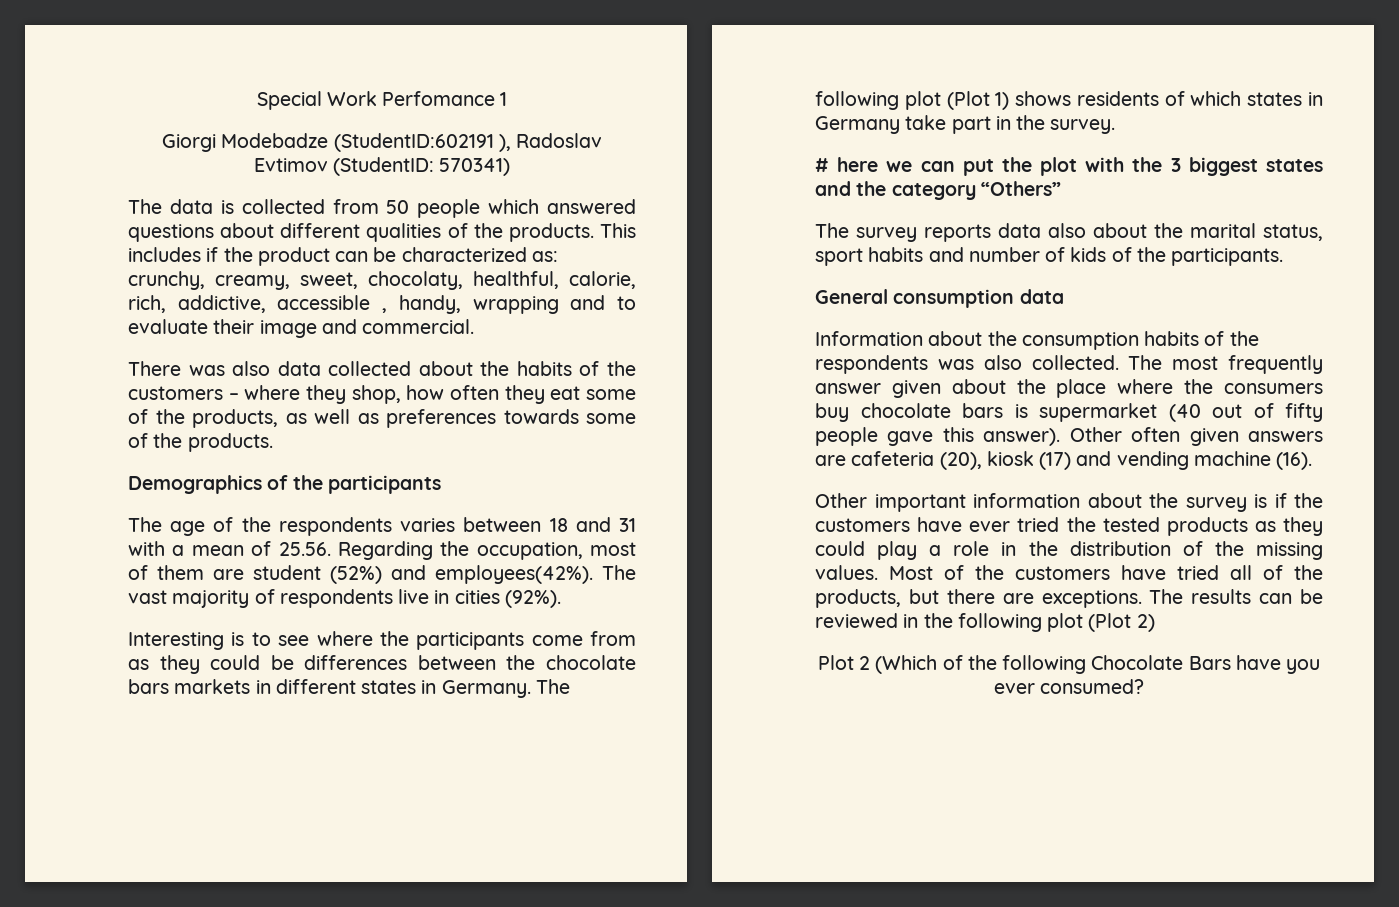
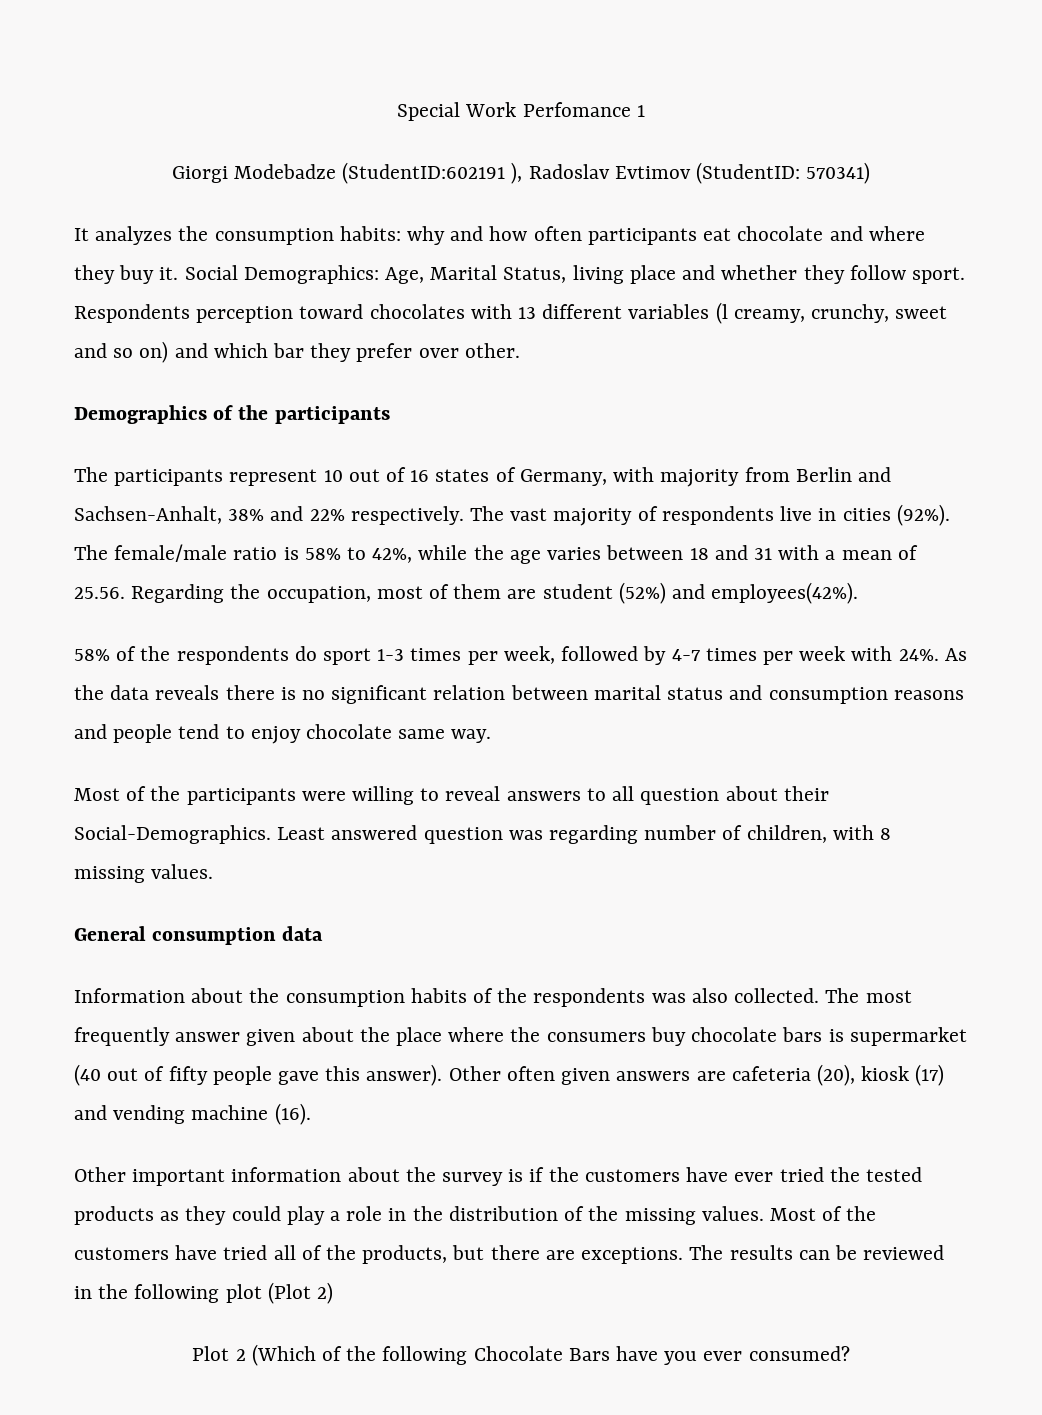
- The data is collected from 50 people which answered questions about different qualities of the products. This includes if the product can be characterized as: crunchy, creamy, sweet, chocolaty, healthful, calorie, rich, addictive, accessible , handy, wrapping and to evaluate their image and commercial.
- There was also data collected about the habits of the customers – where they shop, how often they eat some of the products, as well as preferences towards some of the products.
+ It analyzes the consumption habits: why and how often participants eat chocolate and where they buy it. Social Demographics: Age, Marital Status, living place and whether they follow sport. Respondents perception toward chocolates with 13 different variables (l creamy, crunchy, sweet and so on) and which bar they prefer over other.
- The age of the respondents varies between 18 and 31 with a mean of 25.56. Regarding the occupation, most of them are student (52%) and employees(42%). The vast majority of respondents live in cities (92%).
- Interesting is to see where the participants come from as they could be differences between the chocolate bars markets in different states in Germany. The following plot (Plot 1) shows residents of which states in Germany take part in the survey.
- # here we can put the plot with the 3 biggest states and the category “Others”
- The survey reports data also about the marital status, sport habits and number of kids of the participants.
+ The participants represent 10 out of 16 states of Germany, with majority from Berlin and Sachsen-Anhalt, 38% and 22% respectively. The vast majority of respondents live in cities (92%). The female/male ratio is 58% to 42%, while the age varies between 18 and 31 with a mean of 25.56. Regarding the occupation, most of them are student (52%) and employees(42%).
+ 58% of the respondents do sport 1-3 times per week, followed by 4-7 times per week with 24%. As the data reveals there is no significant relation between marital status and consumption reasons and people tend to enjoy chocolate same way.
+ Most of the participants were willing to reveal answers to all question about their Social-Demographics. Least answered question was regarding number of children, with 8 missing values.

